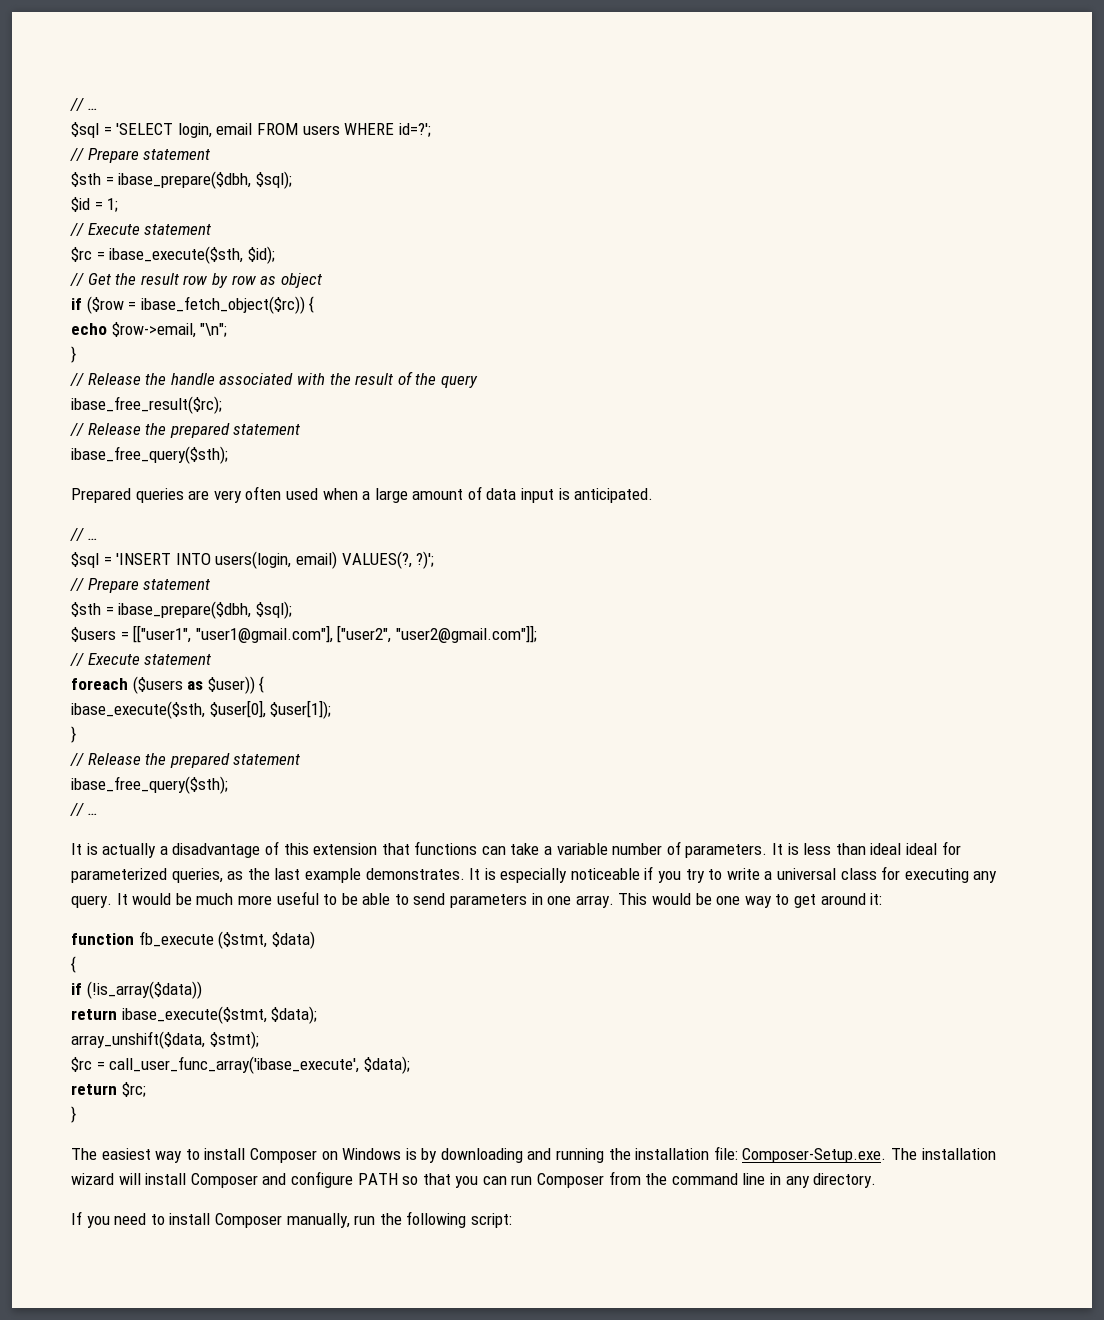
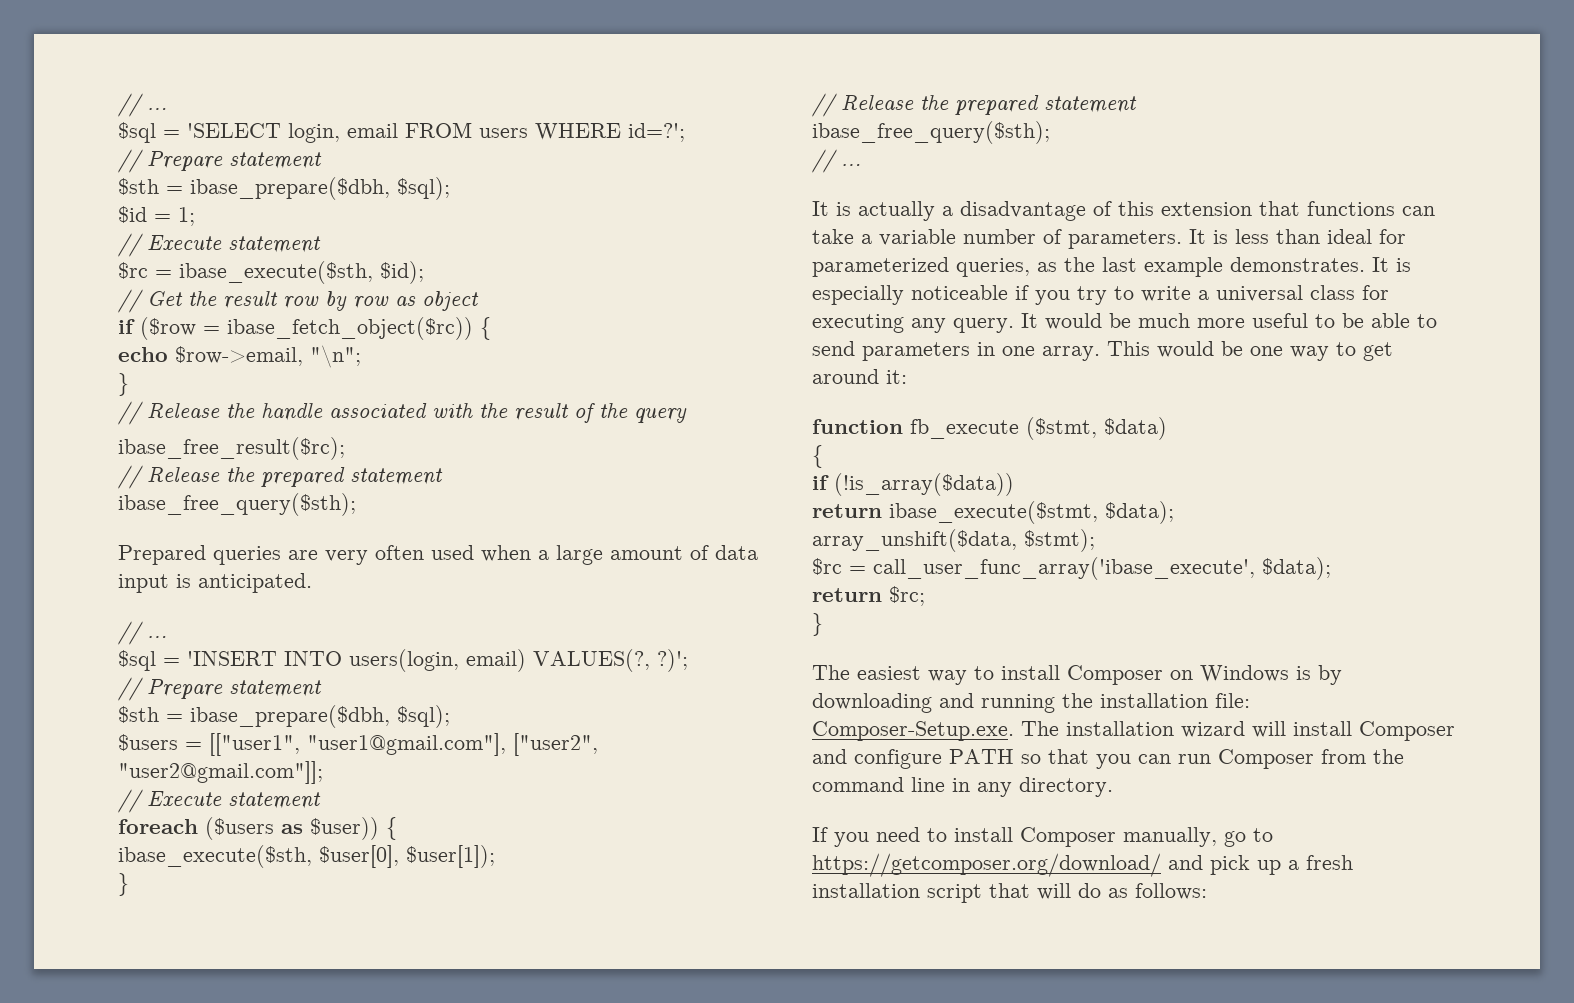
- It is less than ideal ideal for parameterized queries, as the last example demonstrates.
+ It is less than ideal for parameterized queries, as the last example demonstrates.
- If you need to install Composer manually, run the following script:
+ If you need to install Composer manually, go to https://getcomposer.org/download/ and pick up a fresh installation script that will do as follows:

